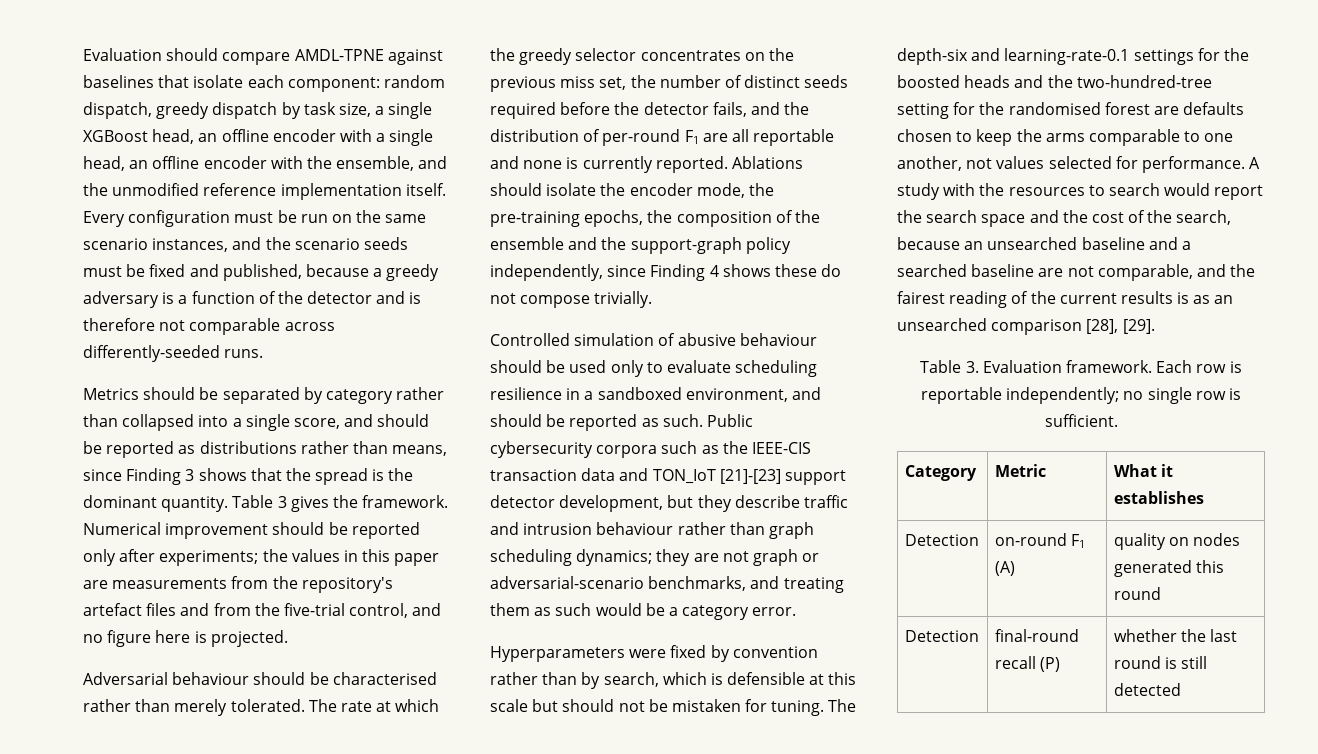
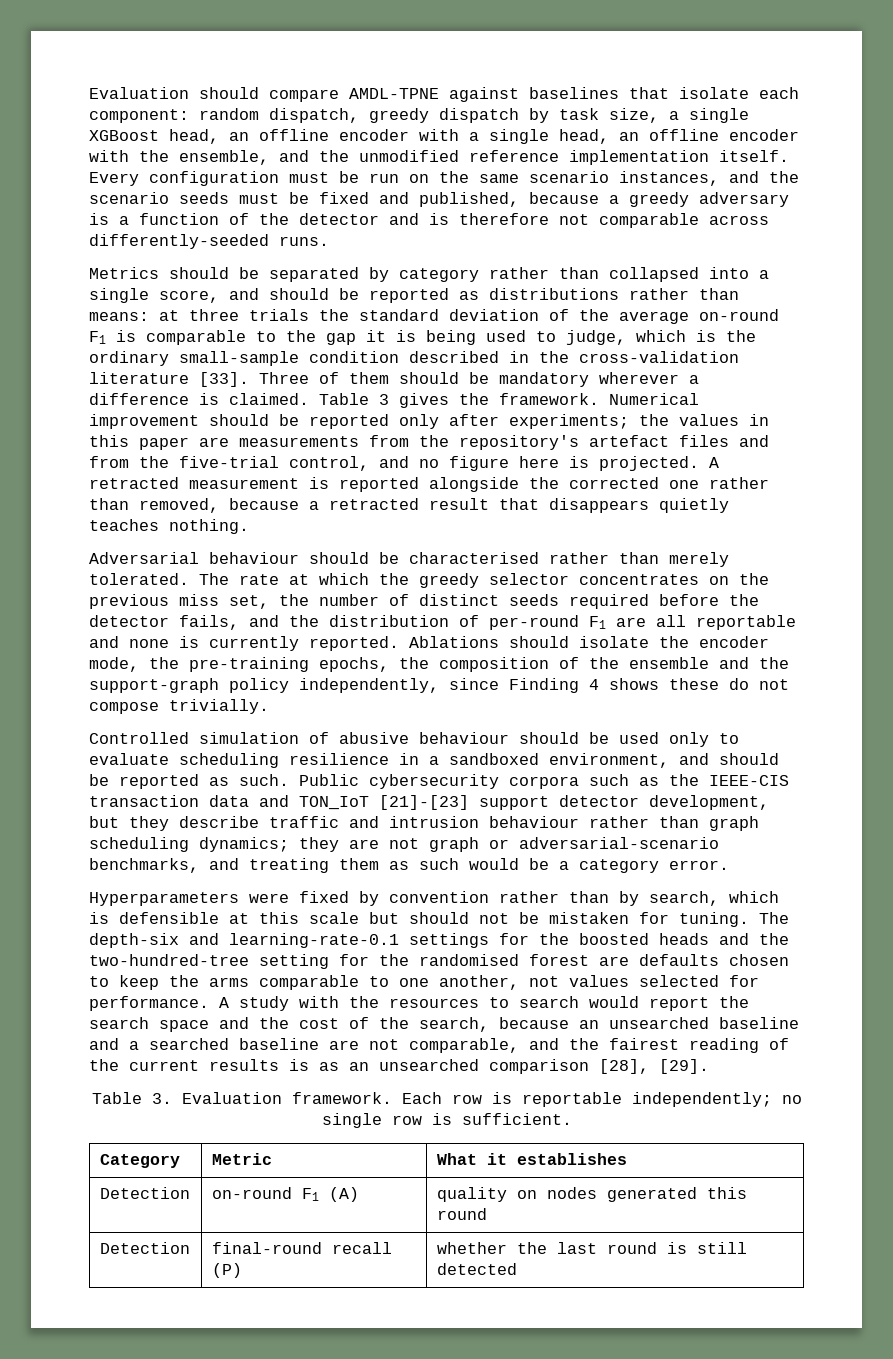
- Metrics should be separated by category rather than collapsed into a single score, and should be reported as distributions rather than means, since Finding 3 shows that the spread is the dominant quantity.
+ Metrics should be separated by category rather than collapsed into a single score, and should be reported as distributions rather than means: at three trials the standard deviation of the average on-round F1 is comparable to the gap it is being used to judge, which is the ordinary small-sample condition described in the cross-validation literature [33]. Three of them should be mandatory wherever a difference is claimed.
+ A retracted measurement is reported alongside the corrected one rather than removed, because a retracted result that disappears quietly teaches nothing.

